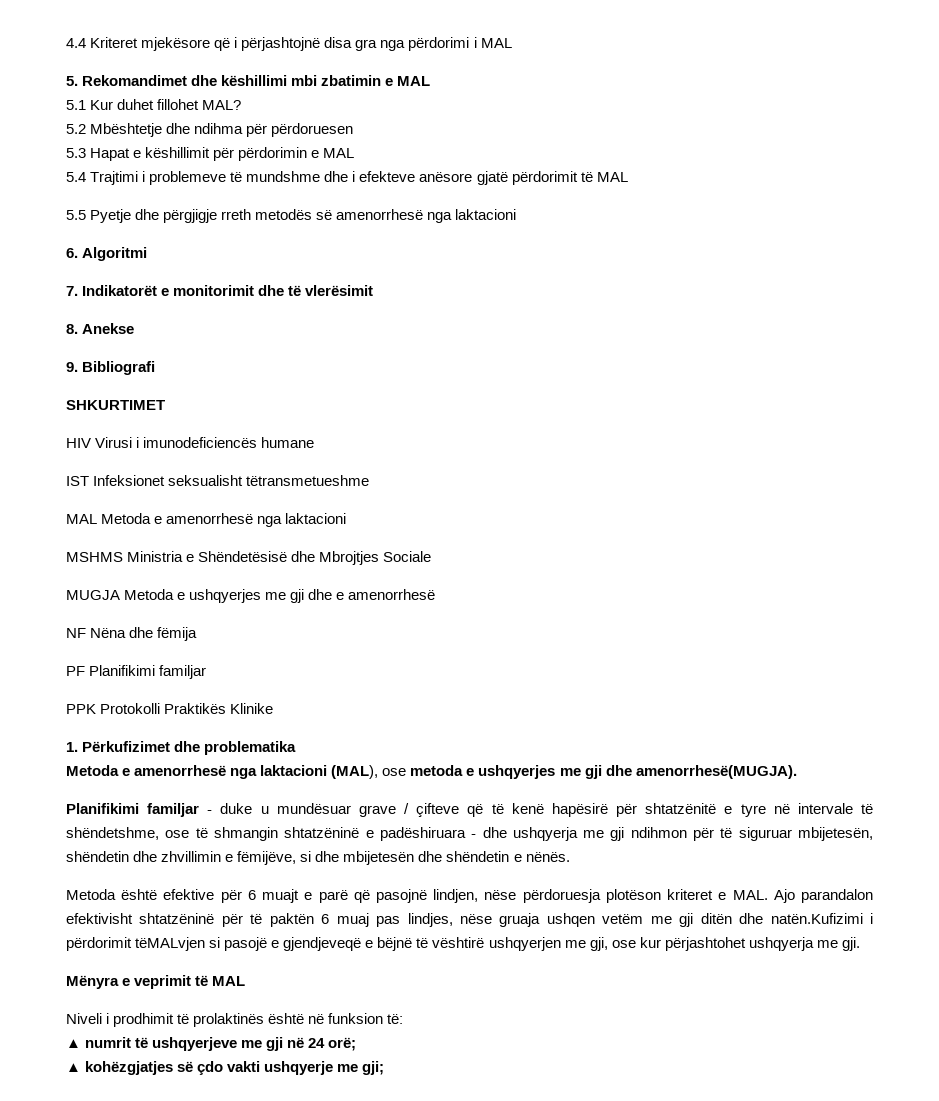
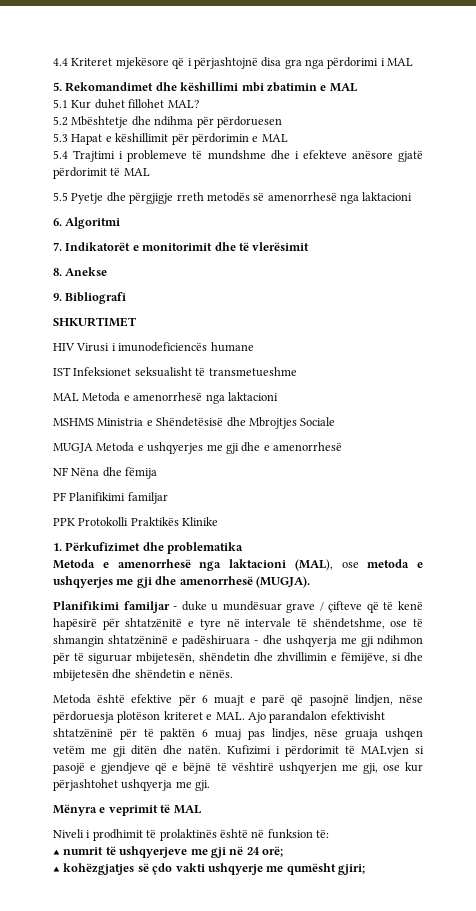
- IST Infeksionet seksualisht tëtransmetueshme
+ IST Infeksionet seksualisht të transmetueshme
- Metoda e amenorrhesë nga laktacioni (MAL), ose metoda e ushqyerjes me gji dhe amenorrhesë(MUGJA).
+ Metoda e amenorrhesë nga laktacioni (MAL), ose metoda e ushqyerjes me gji dhe amenorrhesë (MUGJA).
- Metoda është efektive për 6 muajt e parë që pasojnë lindjen, nëse përdoruesja plotëson kriteret e MAL. Ajo parandalon efektivisht shtatzëninë për të paktën 6 muaj pas lindjes, nëse gruaja ushqen vetëm me gji ditën dhe natën.Kufizimi i përdorimit tëMALvjen si pasojë e gjendjeveqë e bëjnë të vështirë ushqyerjen me gji, ose kur përjashtohet ushqyerja me gji.
+ Metoda është efektive për 6 muajt e parë që pasojnë lindjen, nëse përdoruesja plotëson kriteret e MAL. Ajo parandalon efektivisht shtatzëninë për të paktën 6 muaj pas lindjes, nëse gruaja ushqen vetëm me gji ditën dhe natën. Kufizimi i përdorimit të MALvjen si pasojë e gjendjeve që e bëjnë të vështirë ushqyerjen me gji, ose kur përjashtohet ushqyerja me gji.
- ▲ kohëzgjatjes së çdo vakti ushqyerje me gji;
+ ▲ kohëzgjatjes së çdo vakti ushqyerje me qumësht gjiri;

